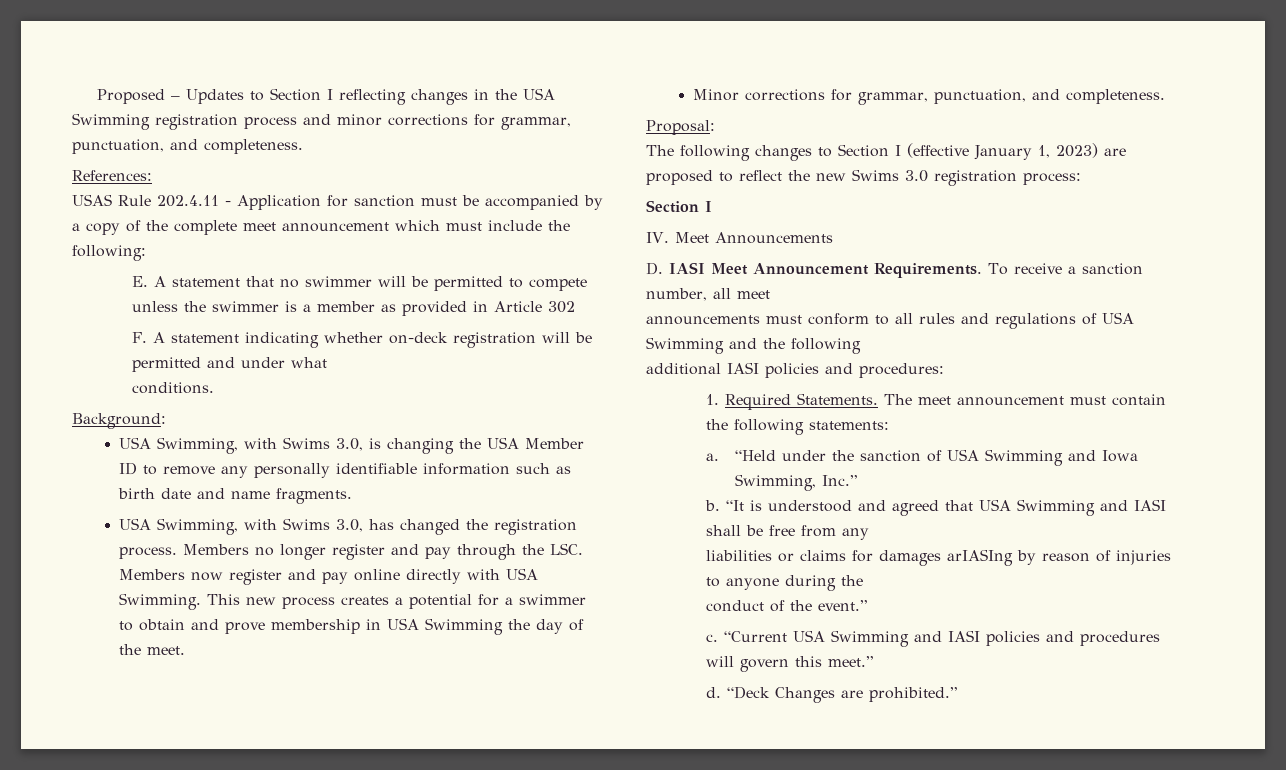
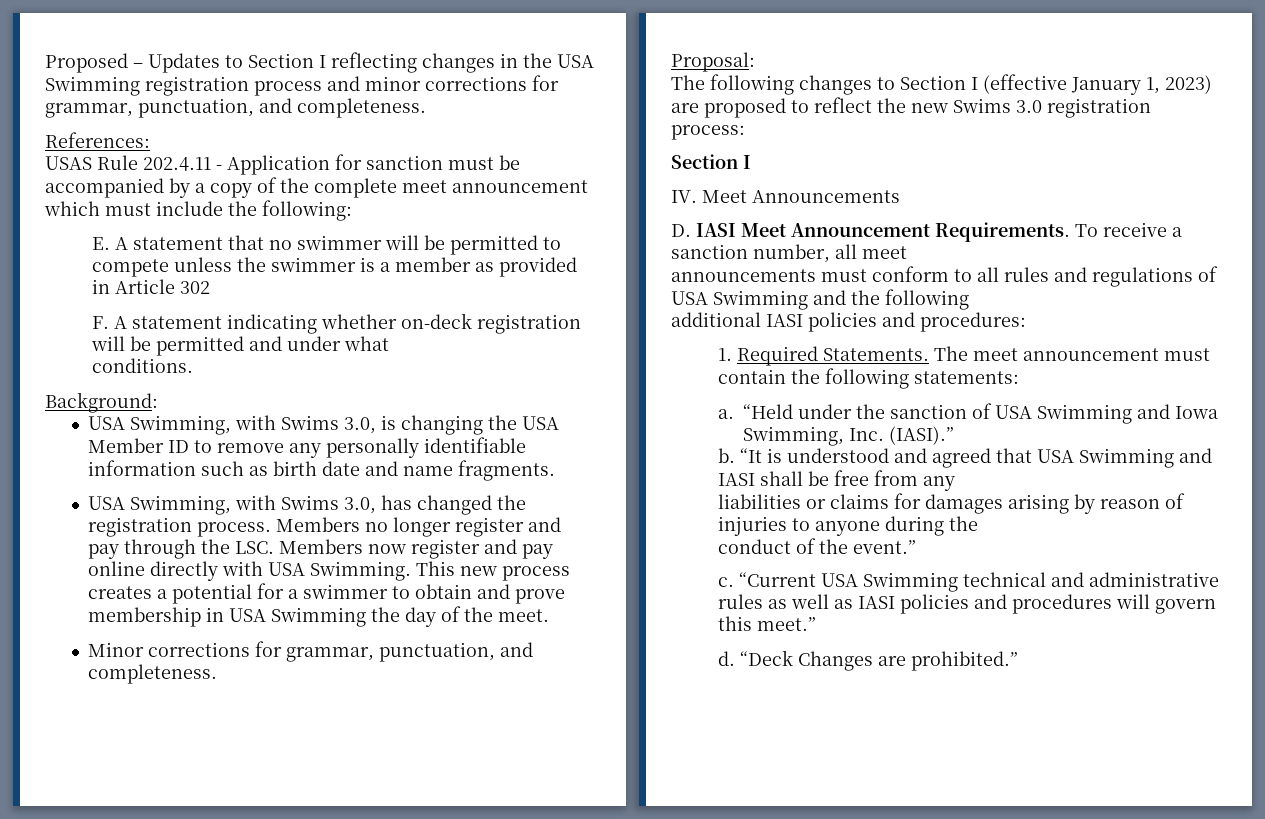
- “Held under the sanction of USA Swimming and Iowa Swimming, Inc.”
+ “Held under the sanction of USA Swimming and Iowa Swimming, Inc. (IASI).”
- liabilities or claims for damages arIASIng by reason of injuries to anyone during the
+ liabilities or claims for damages arising by reason of injuries to anyone during the
- “Current USA Swimming and IASI policies and procedures will govern this meet.”
+ “Current USA Swimming technical and administrative rules as well as IASI policies and procedures will govern this meet.”

